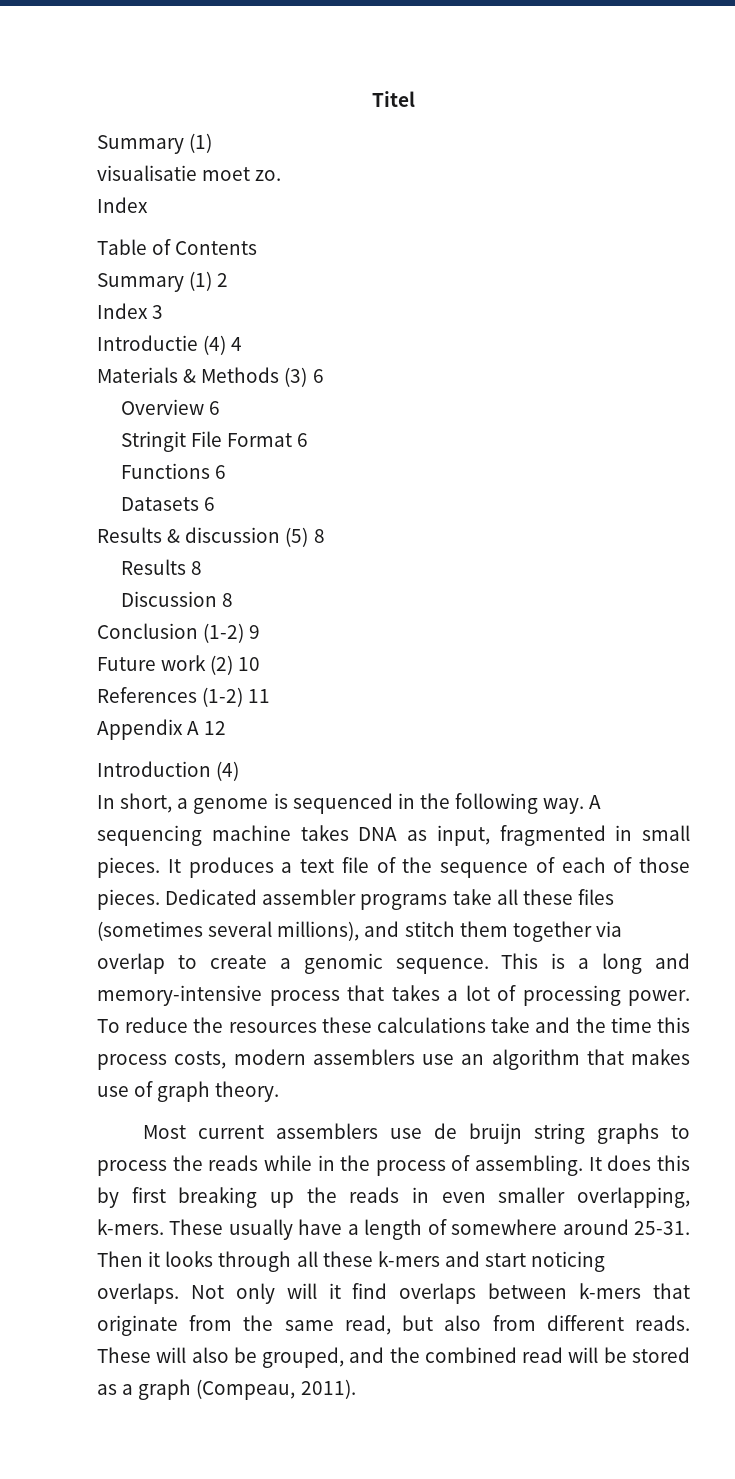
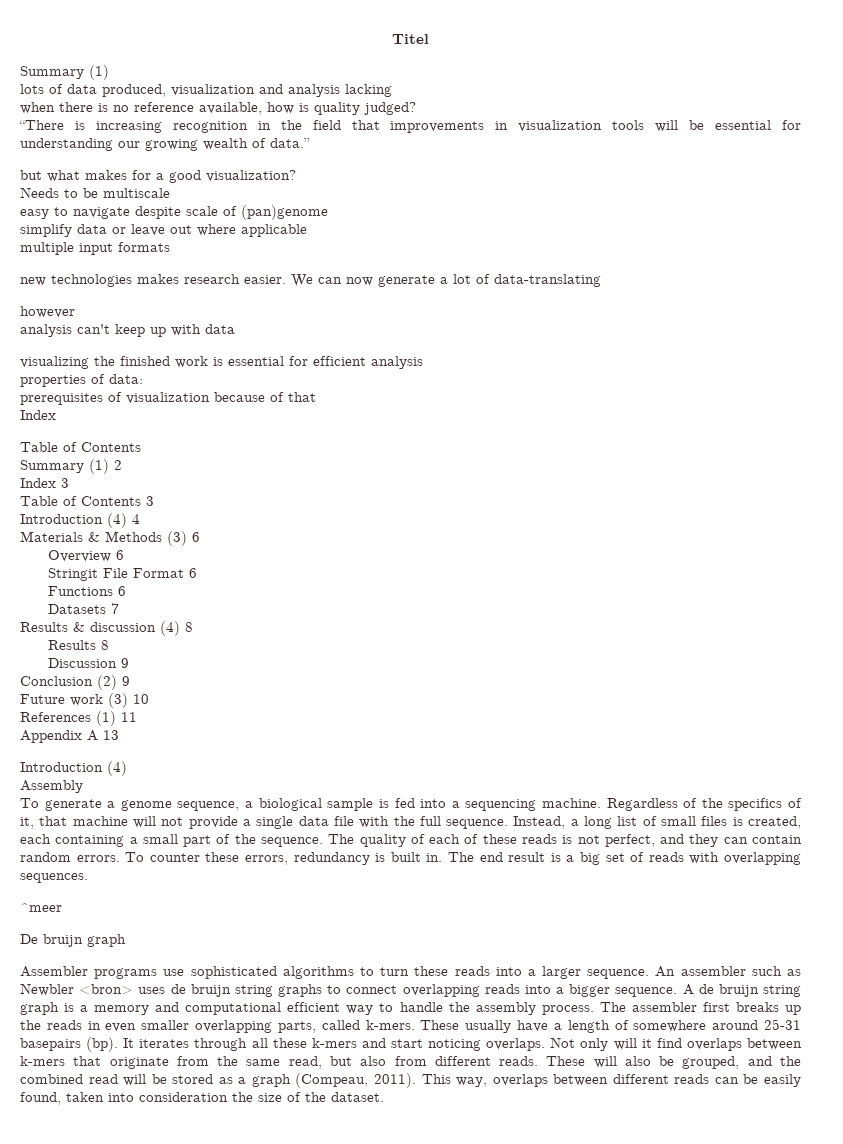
- visualisatie moet zo.
+ lots of data produced, visualization and analysis lacking
+ when there is no reference available, how is quality judged?
+ “There is increasing recognition in the field that improvements in visualization tools will be essential for understanding our growing wealth of data.”
+ but what makes for a good visualization?
+ Needs to be multiscale
+ easy to navigate despite scale of (pan)genome
+ simplify data or leave out where applicable
+ multiple input formats
+ new technologies makes research easier. We can now generate a lot of data-translating
+ however
+ analysis can't keep up with data
+ visualizing the finished work is essential for efficient analysis
+ properties of data:
+ prerequisites of visualization because of that
- Introductie (4) 4
+ Table of Contents 3
+ Introduction (4) 4
- Datasets 6
+ Datasets 7
- Results & discussion (5) 8
+ Results & discussion (4) 8
- Discussion 8
+ Discussion 9
- Conclusion (1-2) 9
+ Conclusion (2) 9
- Future work (2) 10
+ Future work (3) 10
- References (1-2) 11
+ References (1) 11
- Appendix A 12
+ Appendix A 13
- In short, a genome is sequenced in the following way. A sequencing machine takes DNA as input, fragmented in small pieces. It produces a text file of the sequence of each of those pieces. Dedicated assembler programs take all these files (sometimes several millions), and stitch them together via overlap to create a genomic sequence. This is a long and memory-intensive process that takes a lot of processing power. To reduce the resources these calculations take and the time this process costs, modern assemblers use an algorithm that makes use of graph theory.
- Most current assemblers use de bruijn string graphs to process the reads while in the process of assembling. It does this by first breaking up the reads in even smaller overlapping, k-mers.
+ Assembly
+ To generate a genome sequence, a biological sample is fed into a sequencing machine. Regardless of the specifics of it, that machine will not provide a single data file with the full sequence. Instead, a long list of small files is created, each containing a small part of the sequence. The quality of each of these reads is not perfect, and they can contain random errors. To counter these errors, redundancy is built in. The end result is a big set of reads with overlapping sequences.
+ ^meer
+ De bruijn graph
+ Assembler programs use sophisticated algorithms to turn these reads into a larger sequence. An assembler such as Newbler <bron> uses de bruijn string graphs to connect overlapping reads into a bigger sequence. A de bruijn string graph is a memory and computational efficient way to handle the assembly process. The assembler first breaks up the reads in even smaller overlapping parts, called k-mers.
- These usually have a length of somewhere around 25-31. Then it looks through all these k-mers and start noticing overlaps.
+ These usually have a length of somewhere around 25-31 basepairs (bp). It iterates through all these k-mers and start noticing overlaps.
+ This way, overlaps between different reads can be easily found, taken into consideration the size of the dataset.

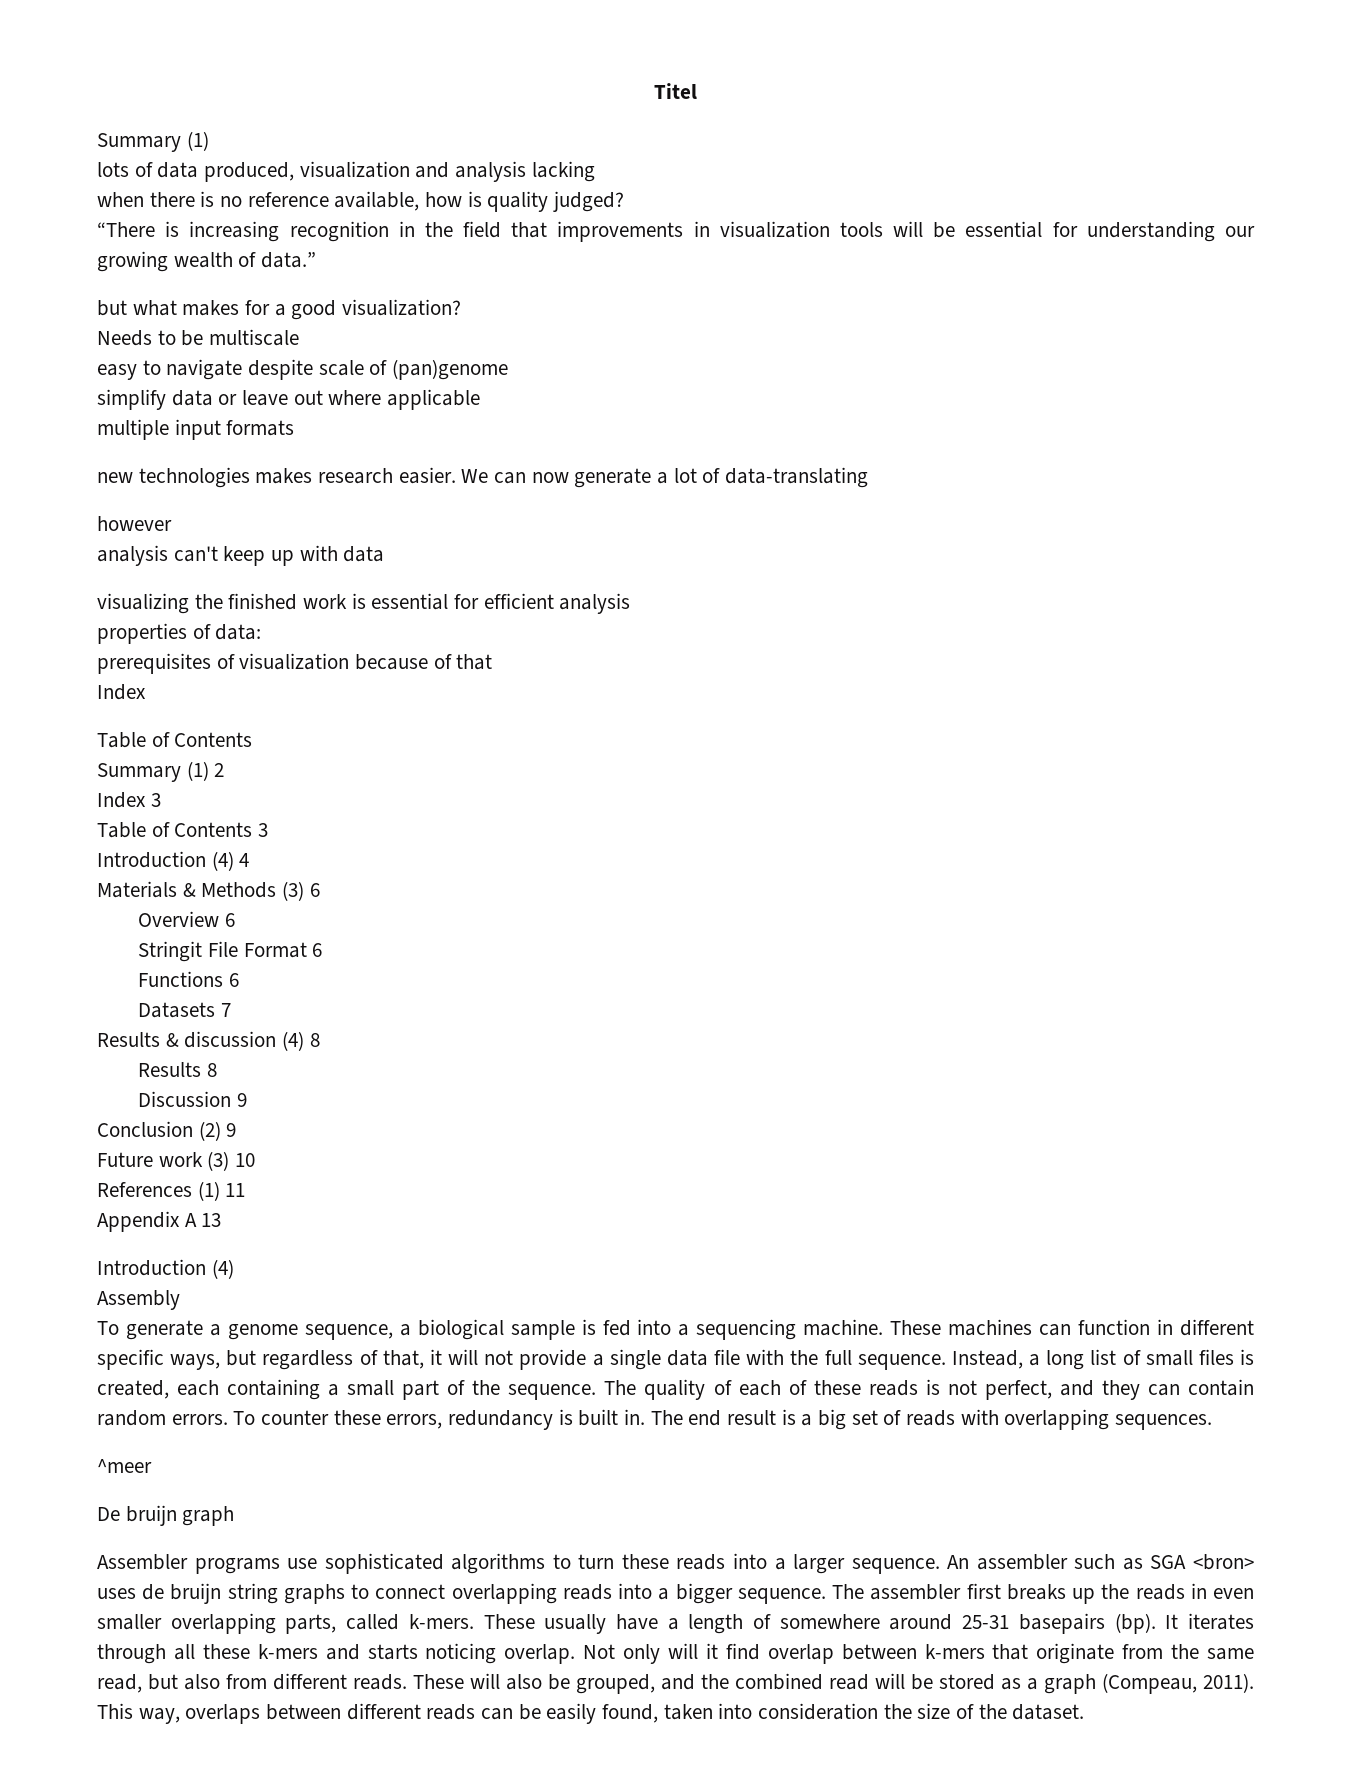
- Regardless of the specifics of it, that machine will not provide a single data file with the full sequence.
+ These machines can function in different specific ways, but regardless of that, it will not provide a single data file with the full sequence.
- An assembler such as Newbler <bron> uses de bruijn string graphs to connect overlapping reads into a bigger sequence.
+ An assembler such as SGA <bron> uses de bruijn string graphs to connect overlapping reads into a bigger sequence.
- A de bruijn string graph is a memory and computational efficient way to handle the assembly process.
- It iterates through all these k-mers and start noticing overlaps.
+ It iterates through all these k-mers and starts noticing overlap.
- Not only will it find overlaps between k-mers that originate from the same read, but also from different reads.
+ Not only will it find overlap between k-mers that originate from the same read, but also from different reads.

